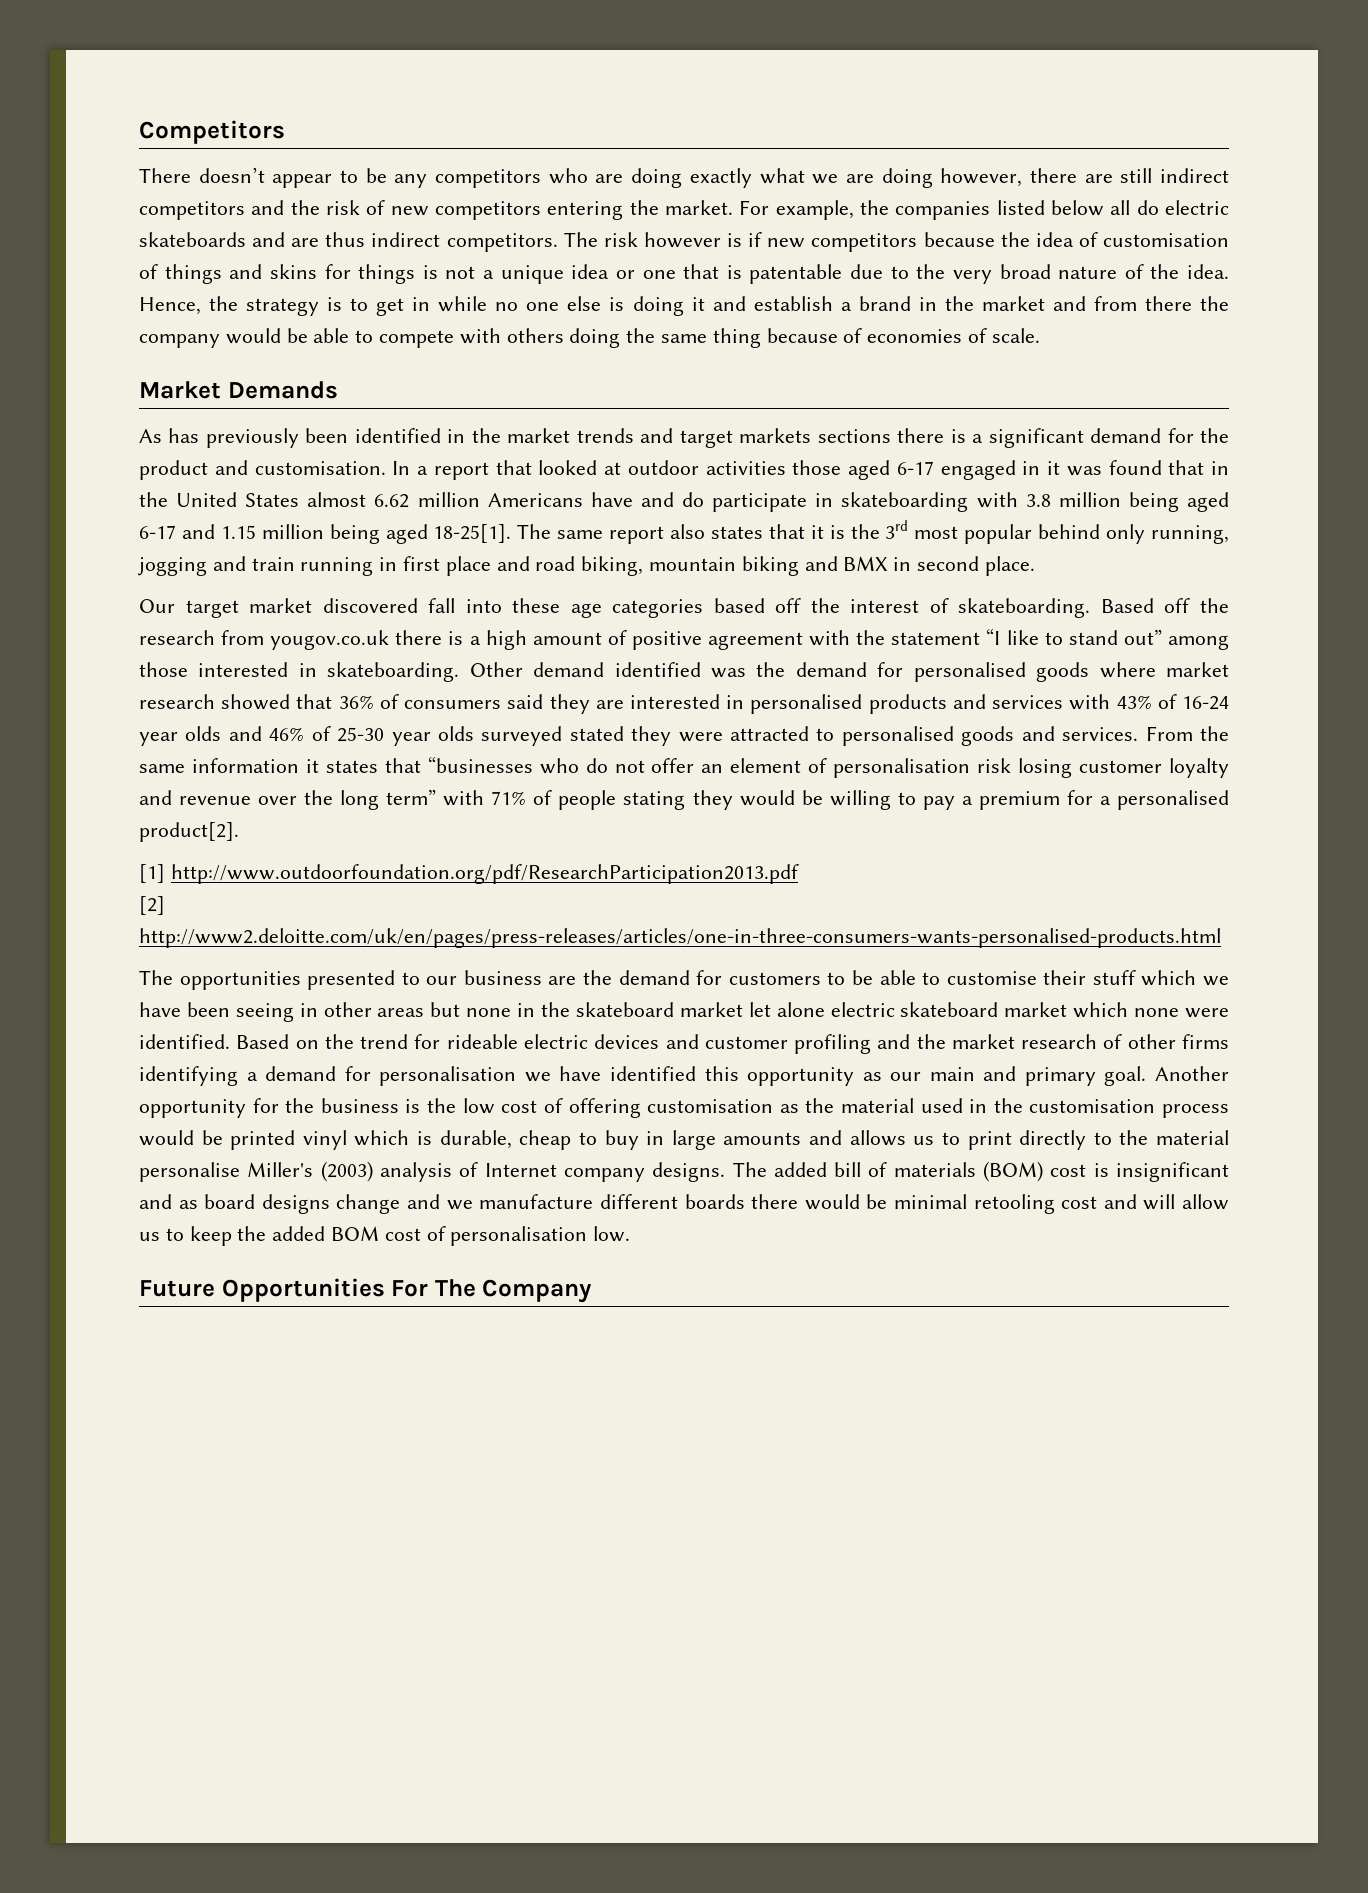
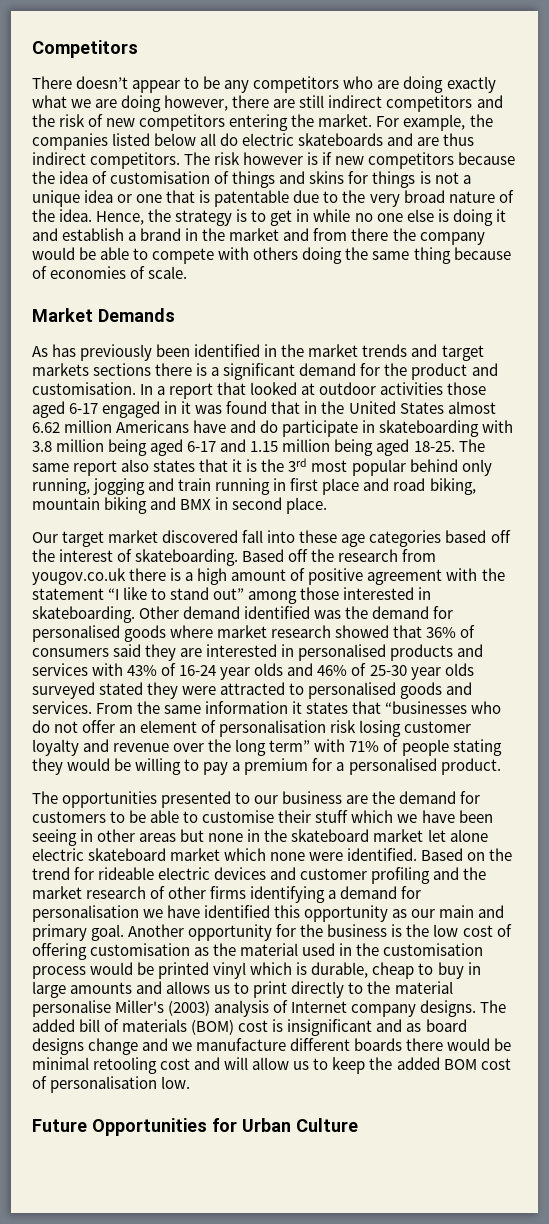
- In a report that looked at outdoor activities those aged 6-17 engaged in it was found that in the United States almost 6.62 million Americans have and do participate in skateboarding with 3.8 million being aged 6-17 and 1.15 million being aged 18-25[1].
+ In a report that looked at outdoor activities those aged 6-17 engaged in it was found that in the United States almost 6.62 million Americans have and do participate in skateboarding with 3.8 million being aged 6-17 and 1.15 million being aged 18-25.
- From the same information it states that “businesses who do not offer an element of personalisation risk losing customer loyalty and revenue over the long term” with 71% of people stating they would be willing to pay a premium for a personalised product[2].
- [1] http://www.outdoorfoundation.org/pdf/ResearchParticipation2013.pdf
- [2] http://www2.deloitte.com/uk/en/pages/press-releases/articles/one-in-three-consumers-wants-personalised-products.html
+ From the same information it states that “businesses who do not offer an element of personalisation risk losing customer loyalty and revenue over the long term” with 71% of people stating they would be willing to pay a premium for a personalised product.
- Future Opportunities For The Company
+ Future Opportunities for Urban Culture

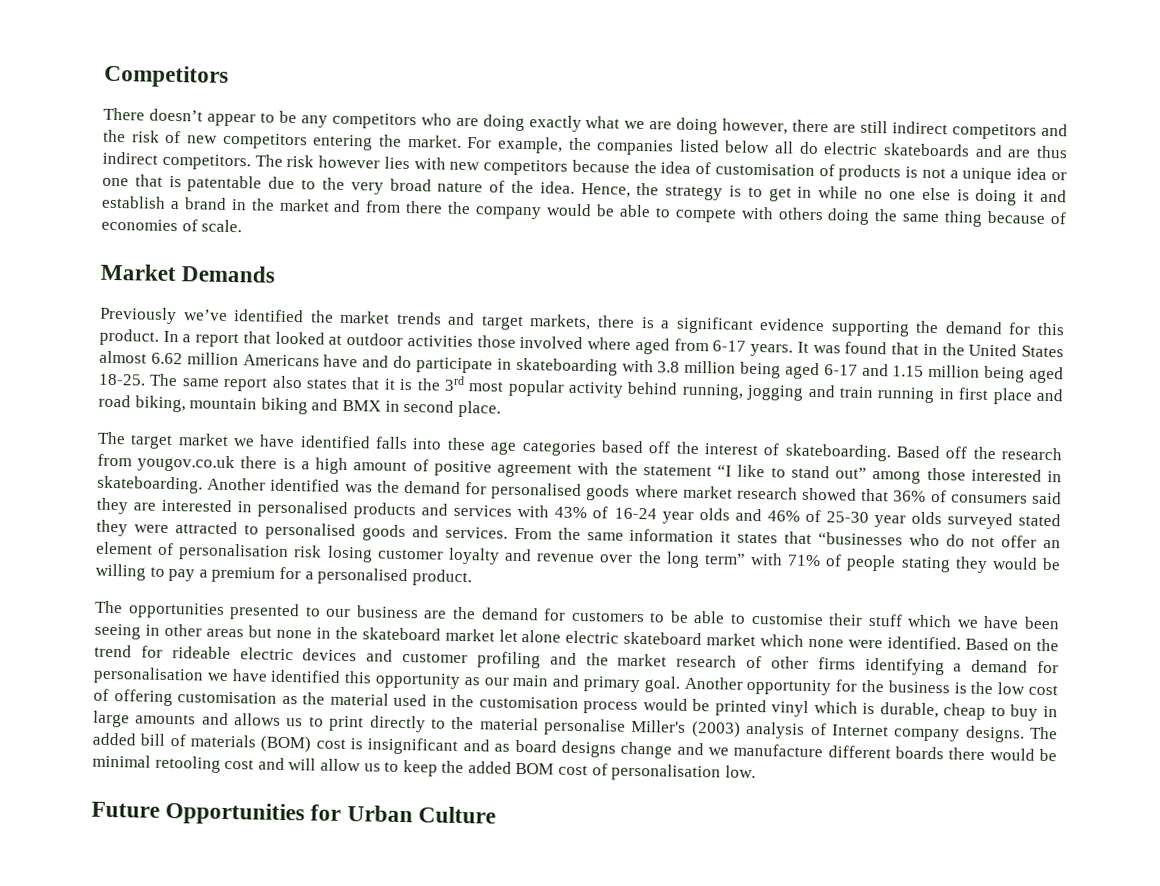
- The risk however is if new competitors because the idea of customisation of things and skins for things is not a unique idea or one that is patentable due to the very broad nature of the idea.
+ The risk however lies with new competitors because the idea of customisation of products is not a unique idea or one that is patentable due to the very broad nature of the idea.
- As has previously been identified in the market trends and target markets sections there is a significant demand for the product and customisation.
+ Previously we’ve identified the market trends and target markets, there is a significant evidence supporting the demand for this product.
- In a report that looked at outdoor activities those aged 6-17 engaged in it was found that in the United States almost 6.62 million Americans have and do participate in skateboarding with 3.8 million being aged 6-17 and 1.15 million being aged 18-25.
+ In a report that looked at outdoor activities those involved where aged from 6-17 years. It was found that in the United States almost 6.62 million Americans have and do participate in skateboarding with 3.8 million being aged 6-17 and 1.15 million being aged 18-25.
- The same report also states that it is the 3rd most popular behind only running, jogging and train running in first place and road biking, mountain biking and BMX in second place.
+ The same report also states that it is the 3rd most popular activity behind running, jogging and train running in first place and road biking, mountain biking and BMX in second place.
- Our target market discovered fall into these age categories based off the interest of skateboarding.
+ The target market we have identified falls into these age categories based off the interest of skateboarding.
- Other demand identified was the demand for personalised goods where market research showed that 36% of consumers said they are interested in personalised products and services with 43% of 16-24 year olds and 46% of 25-30 year olds surveyed stated they were attracted to personalised goods and services.
+ Another identified was the demand for personalised goods where market research showed that 36% of consumers said they are interested in personalised products and services with 43% of 16-24 year olds and 46% of 25-30 year olds surveyed stated they were attracted to personalised goods and services.

